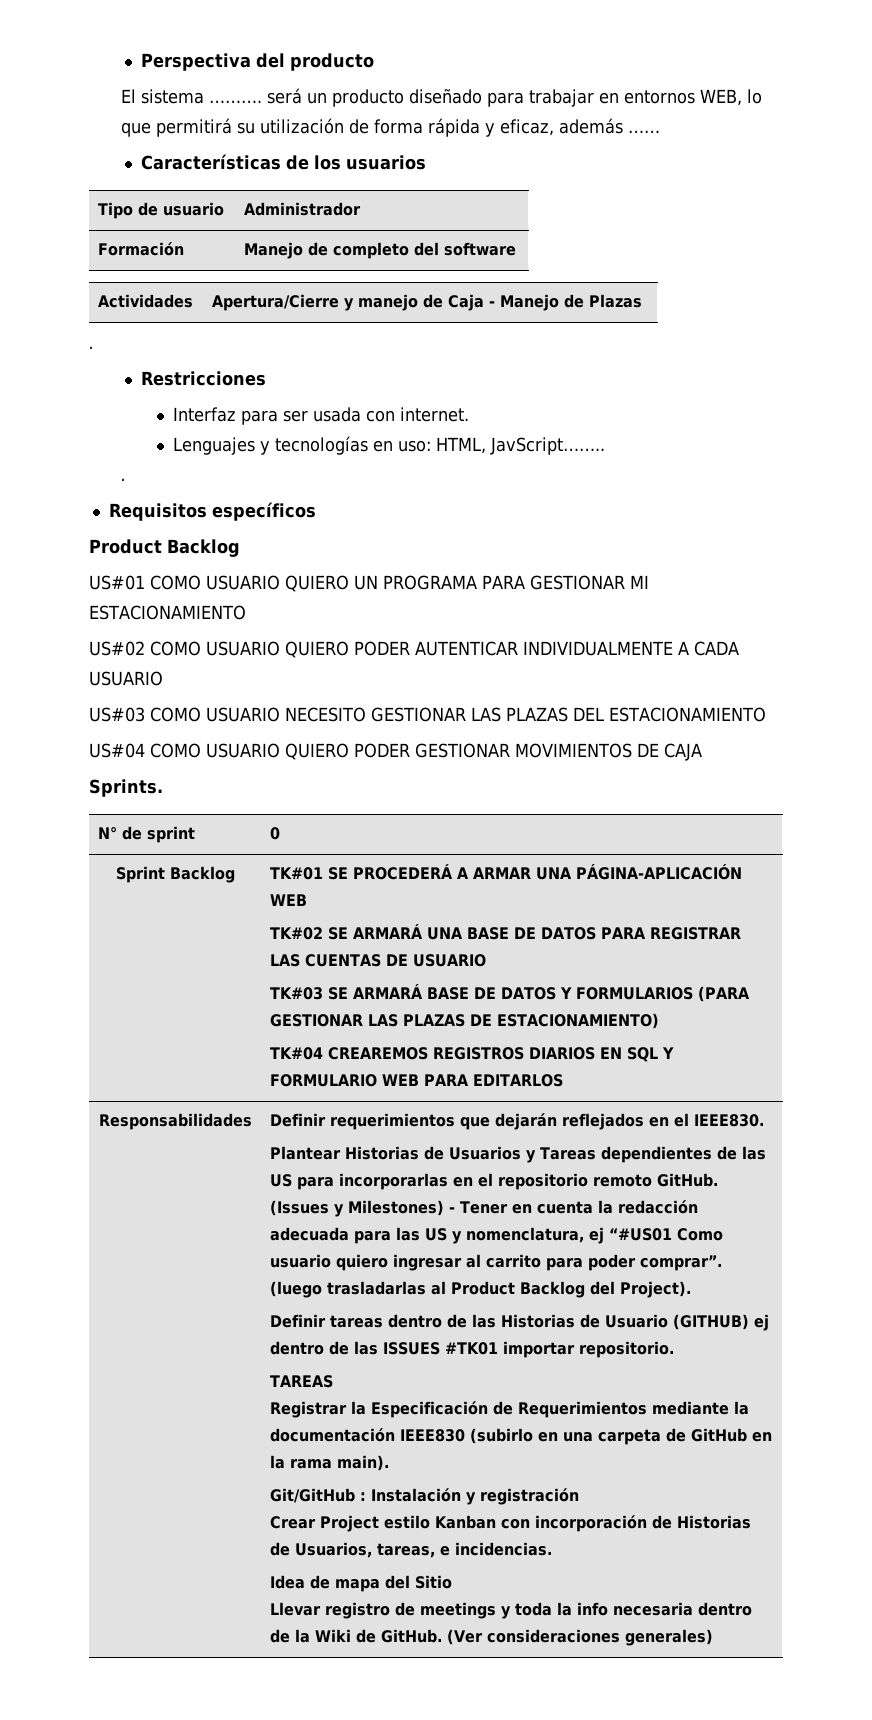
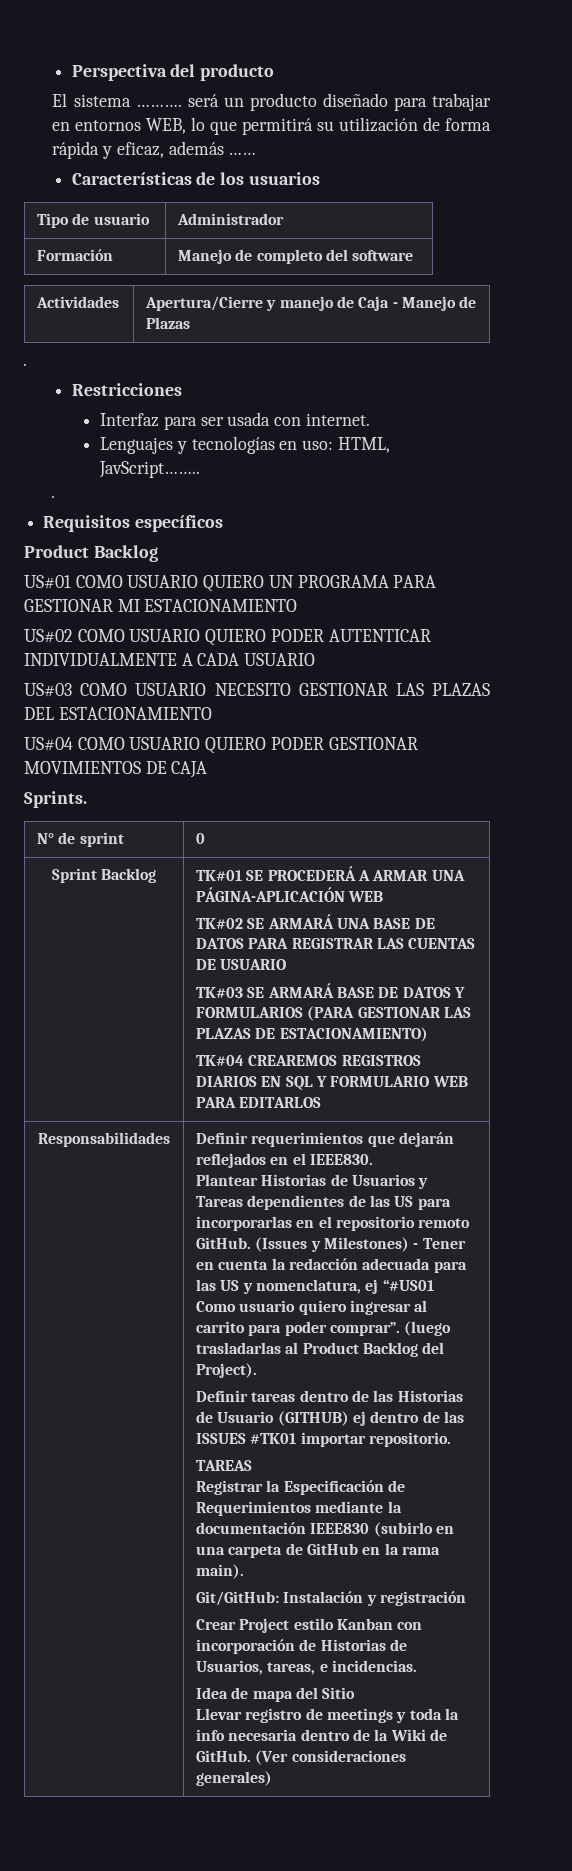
- Git/GitHub : Instalación y registración
+ Git/GitHub: Instalación y registración

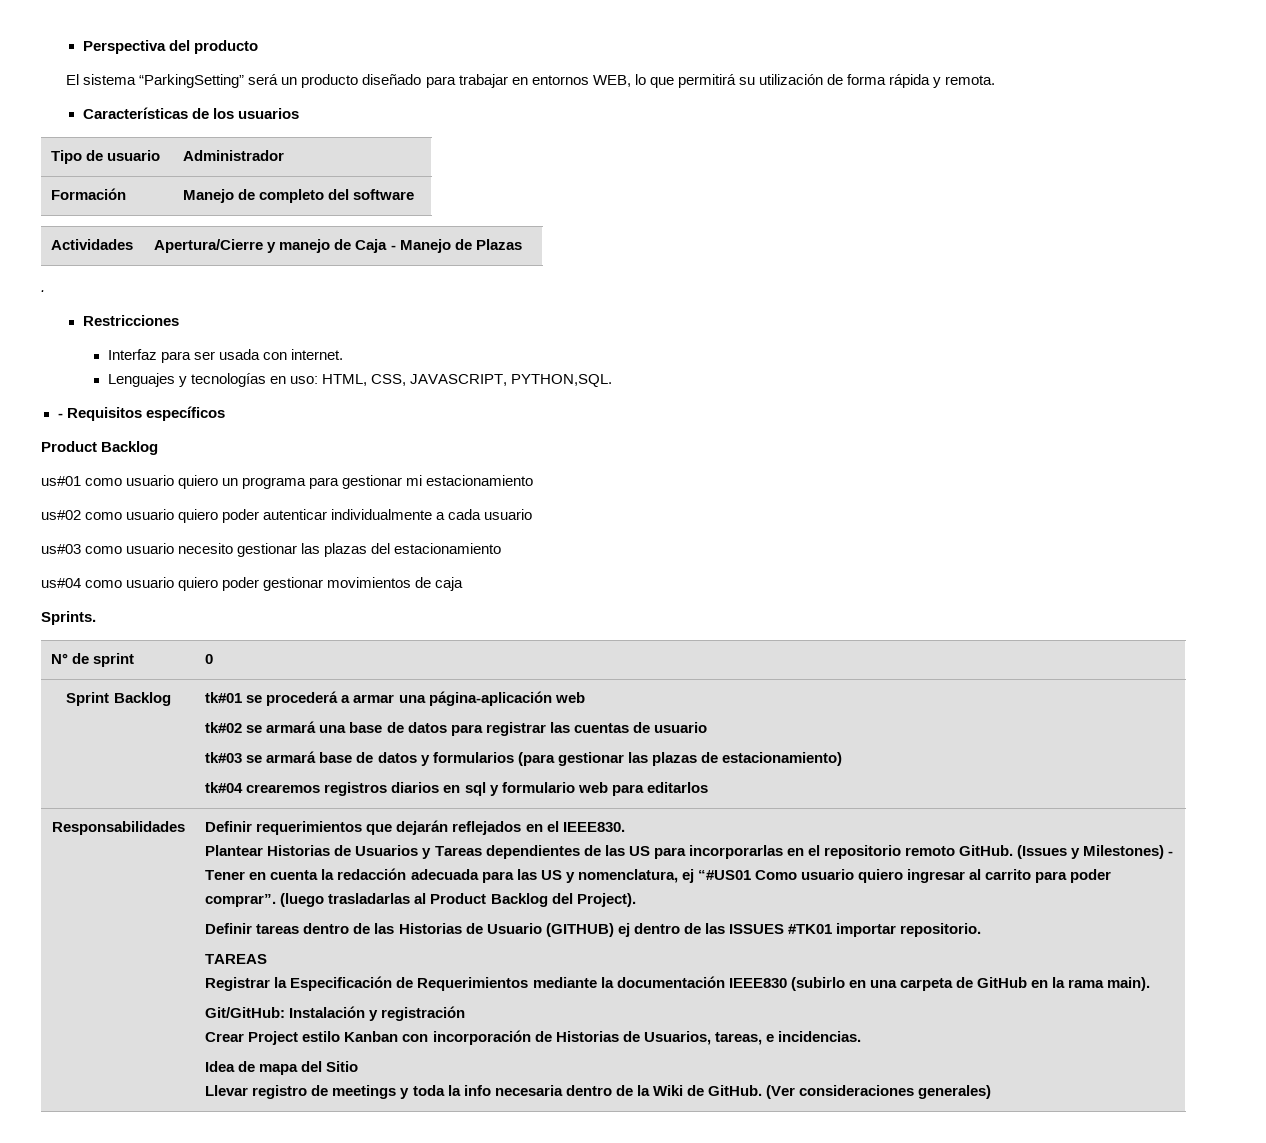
- El sistema ………. será un producto diseñado para trabajar en entornos WEB, lo que permitirá su utilización de forma rápida y eficaz, además ……
+ El sistema “ParkingSetting” será un producto diseñado para trabajar en entornos WEB, lo que permitirá su utilización de forma rápida y remota.
- Lenguajes y tecnologías en uso: HTML, JavScript……..
- .
- Requisitos específicos
+ Lenguajes y tecnologías en uso: HTML, CSS, JAVASCRIPT, PYTHON,SQL.
+ - Requisitos específicos
- US#01 COMO USUARIO QUIERO UN PROGRAMA PARA GESTIONAR MI ESTACIONAMIENTO
- US#02 COMO USUARIO QUIERO PODER AUTENTICAR INDIVIDUALMENTE A CADA USUARIO
- US#03 COMO USUARIO NECESITO GESTIONAR LAS PLAZAS DEL ESTACIONAMIENTO
- US#04 COMO USUARIO QUIERO PODER GESTIONAR MOVIMIENTOS DE CAJA
+ us#01 como usuario quiero un programa para gestionar mi estacionamiento
+ us#02 como usuario quiero poder autenticar individualmente a cada usuario
+ us#03 como usuario necesito gestionar las plazas del estacionamiento
+ us#04 como usuario quiero poder gestionar movimientos de caja
- TK#01 SE PROCEDERÁ A ARMAR UNA PÁGINA-APLICACIÓN WEB
- TK#02 SE ARMARÁ UNA BASE DE DATOS PARA REGISTRAR LAS CUENTAS DE USUARIO
- TK#03 SE ARMARÁ BASE DE DATOS Y FORMULARIOS (PARA GESTIONAR LAS PLAZAS DE ESTACIONAMIENTO)
- TK#04 CREAREMOS REGISTROS DIARIOS EN SQL Y FORMULARIO WEB PARA EDITARLOS
+ tk#01 se procederá a armar una página-aplicación web
+ tk#02 se armará una base de datos para registrar las cuentas de usuario
+ tk#03 se armará base de datos y formularios (para gestionar las plazas de estacionamiento)
+ tk#04 crearemos registros diarios en sql y formulario web para editarlos

